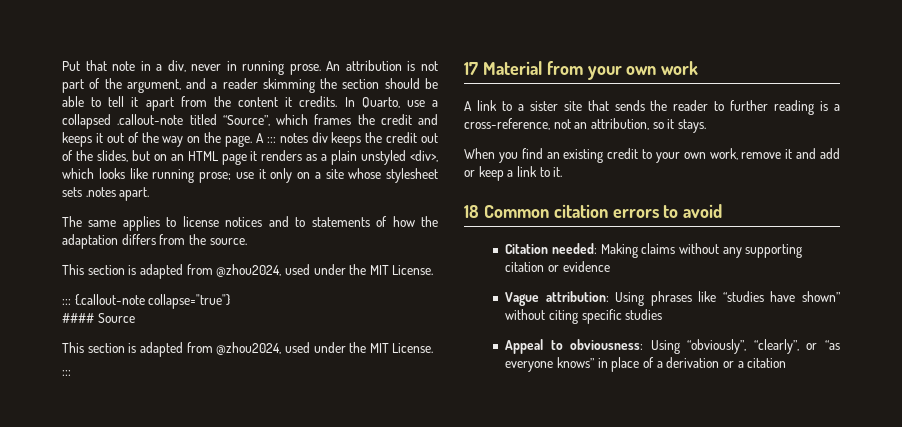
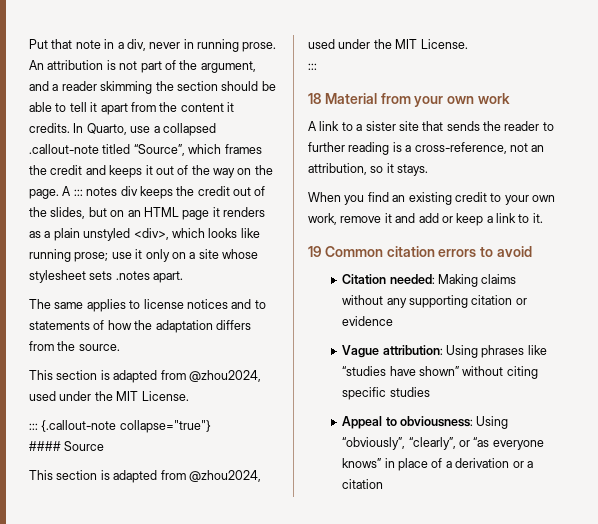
- 17 Material from your own work
+ 18 Material from your own work
- 18 Common citation errors to avoid
+ 19 Common citation errors to avoid

